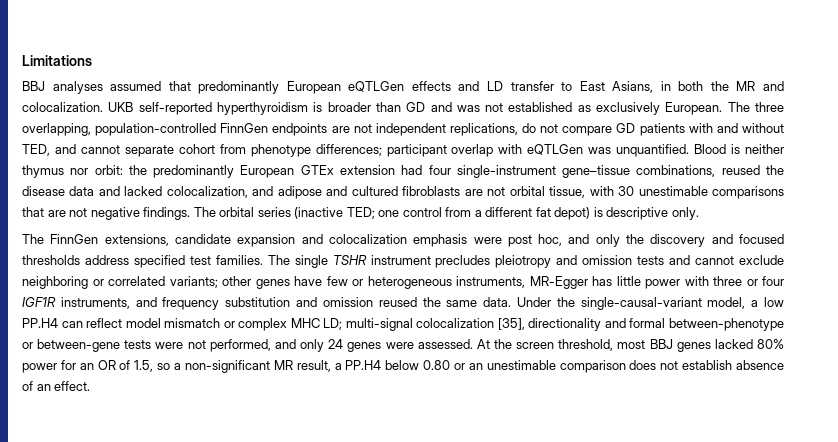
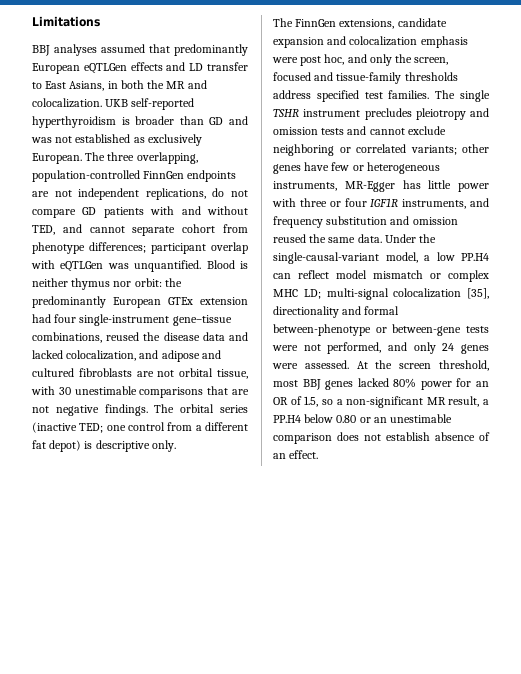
- The FinnGen extensions, candidate expansion and colocalization emphasis were post hoc, and only the discovery and focused thresholds address specified test families.
+ The FinnGen extensions, candidate expansion and colocalization emphasis were post hoc, and only the screen, focused and tissue-family thresholds address specified test families.

